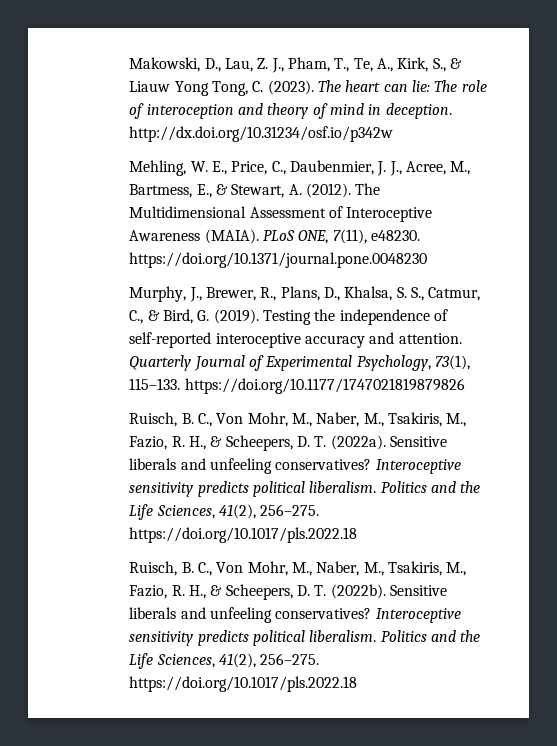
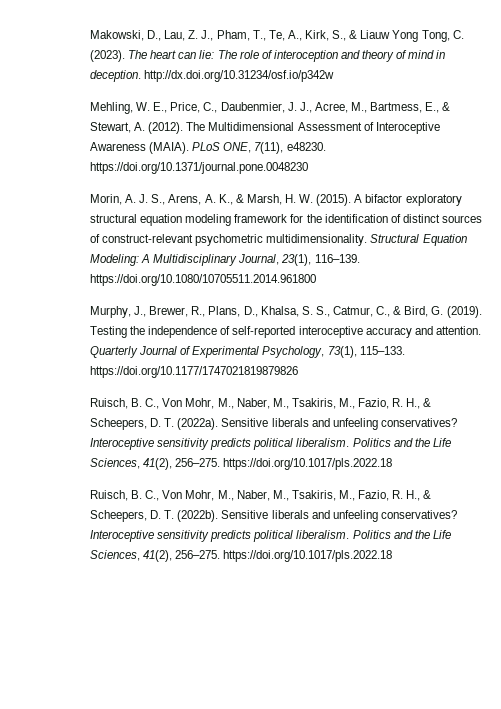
+ Morin, A. J. S., Arens, A. K., & Marsh, H. W. (2015). A bifactor exploratory structural equation modeling framework for the identification of distinct sources of construct-relevant psychometric multidimensionality. Structural Equation Modeling: A Multidisciplinary Journal, 23(1), 116–139. https://doi.org/10.1080/10705511.2014.961800

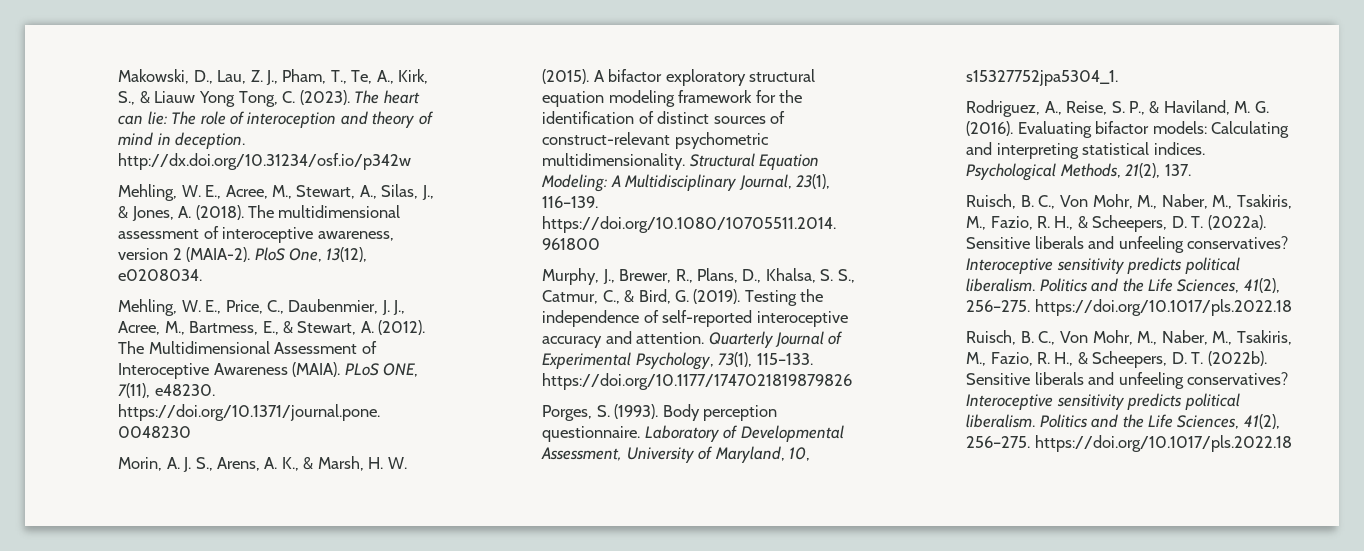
+ Mehling, W. E., Acree, M., Stewart, A., Silas, J., & Jones, A. (2018). The multidimensional assessment of interoceptive awareness, version 2 (MAIA-2). PloS One, 13(12), e0208034.
+ Porges, S. (1993). Body perception questionnaire. Laboratory of Developmental Assessment, University of Maryland, 10, s15327752jpa5304_1.
+ Rodriguez, A., Reise, S. P., & Haviland, M. G. (2016). Evaluating bifactor models: Calculating and interpreting statistical indices. Psychological Methods, 21(2), 137.

